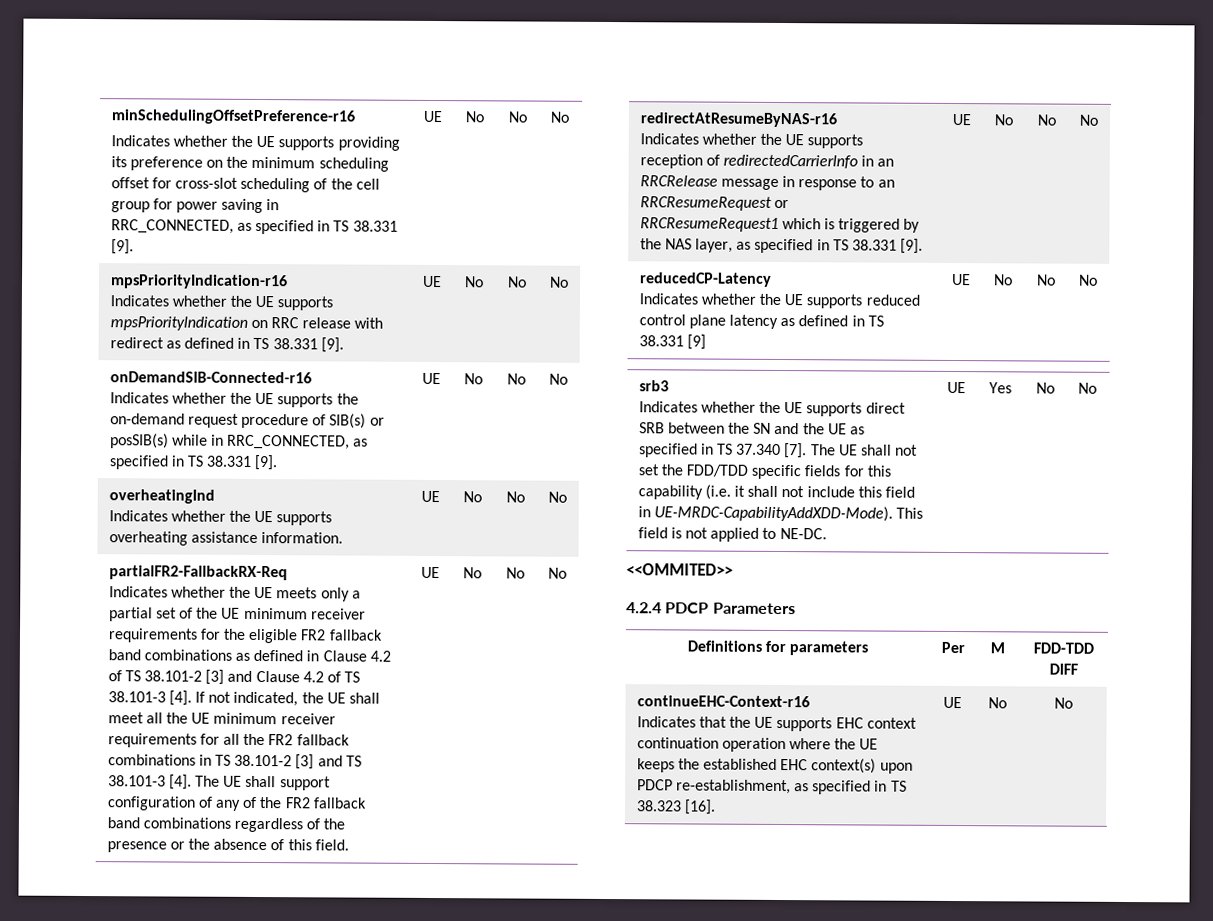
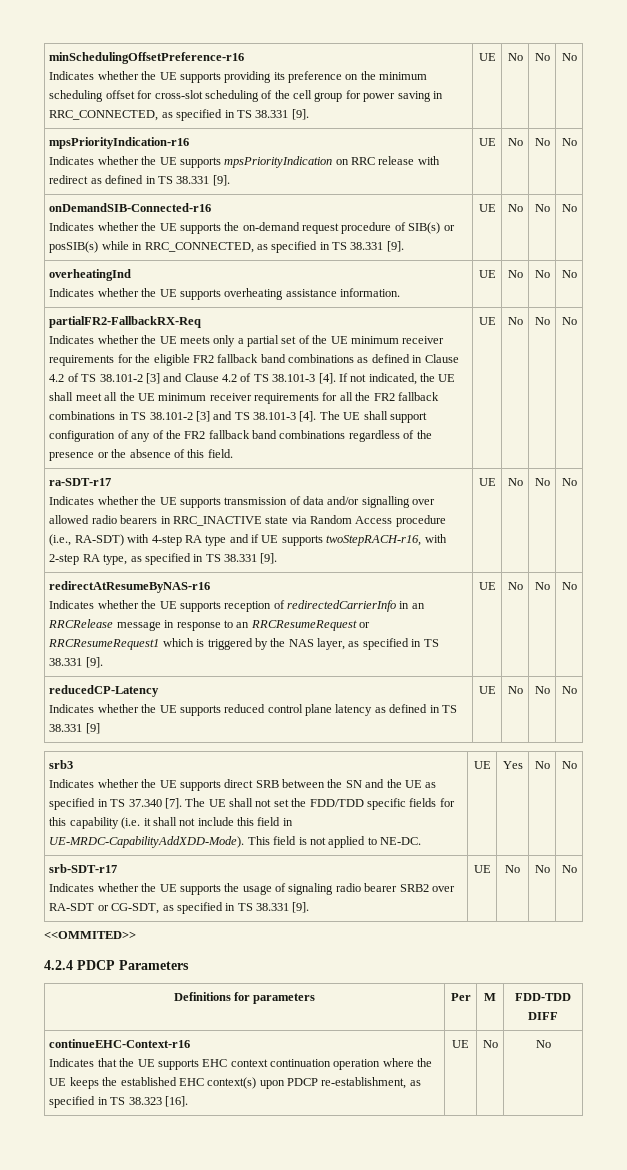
+ ra-SDT-r17
+ Indicates whether the UE supports transmission of data and/or signalling over allowed radio bearers in RRC_INACTIVE state via Random Access procedure (i.e., RA-SDT) with 4-step RA type and if UE supports twoStepRACH-r16, with 2-step RA type, as specified in TS 38.331 [9]. | UE | No | No | No
+ srb-SDT-r17
+ Indicates whether the UE supports the usage of signaling radio bearer SRB2 over RA-SDT or CG-SDT, as specified in TS 38.331 [9]. | UE | No | No | No

